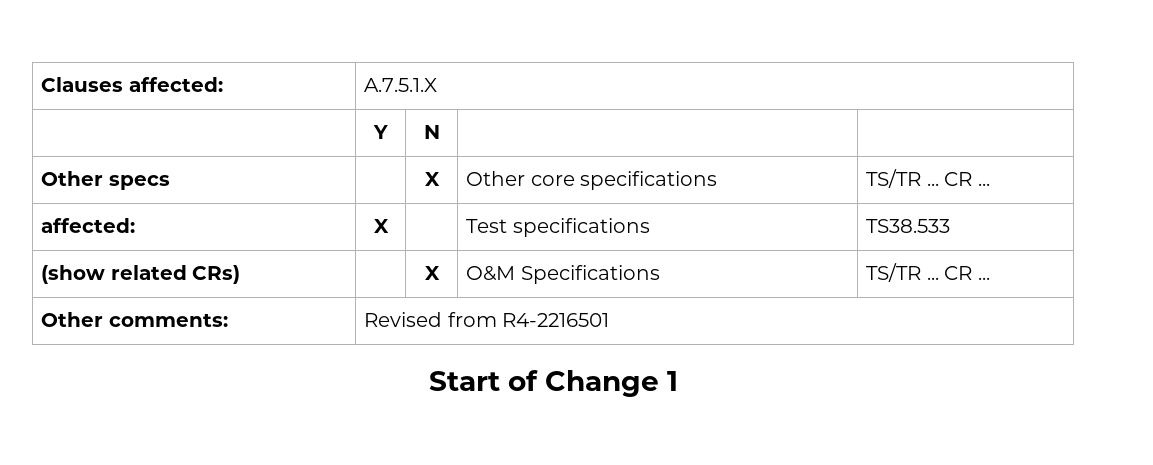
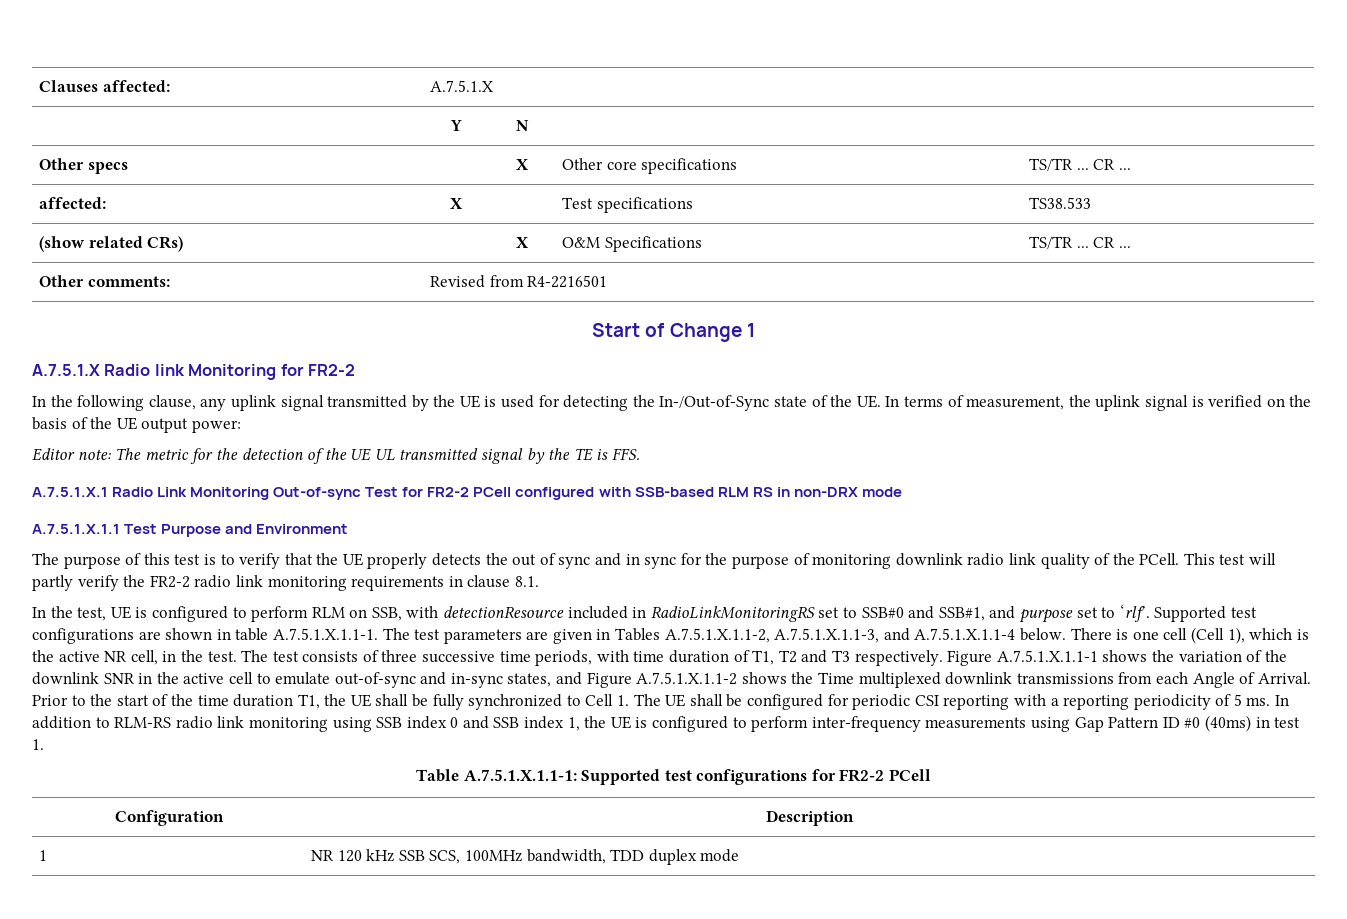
+ A.7.5.1.X Radio link Monitoring for FR2-2
+ In the following clause, any uplink signal transmitted by the UE is used for detecting the In-/Out-of-Sync state of the UE. In terms of measurement, the uplink signal is verified on the basis of the UE output power:
+ Editor note: The metric for the detection of the UE UL transmitted signal by the TE is FFS.
+ A.7.5.1.X.1 Radio Link Monitoring Out-of-sync Test for FR2-2 PCell configured with SSB-based RLM RS in non-DRX mode
+ A.7.5.1.X.1.1 Test Purpose and Environment
+ The purpose of this test is to verify that the UE properly detects the out of sync and in sync for the purpose of monitoring downlink radio link quality of the PCell. This test will partly verify the FR2-2 radio link monitoring requirements in clause 8.1.
+ In the test, UE is configured to perform RLM on SSB, with detectionResource included in RadioLinkMonitoringRS set to SSB#0 and SSB#1, and purpose set to ‘rlf’. Supported test configurations are shown in table A.7.5.1.X.1.1-1. The test parameters are given in Tables A.7.5.1.X.1.1-2, A.7.5.1.X.1.1-3, and A.7.5.1.X.1.1-4 below. There is one cell (Cell 1), which is the active NR cell, in the test. The test consists of three successive time periods, with time duration of T1, T2 and T3 respectively. Figure A.7.5.1.X.1.1-1 shows the variation of the downlink SNR in the active cell to emulate out-of-sync and in-sync states, and Figure A.7.5.1.X.1.1-2 shows the Time multiplexed downlink transmissions from each Angle of Arrival. Prior to the start of the time duration T1, the UE shall be fully synchronized to Cell 1. The UE shall be configured for periodic CSI reporting with a reporting periodicity of 5 ms. In addition to RLM-RS radio link monitoring using SSB index 0 and SSB index 1, the UE is configured to perform inter-frequency measurements using Gap Pattern ID #0 (40ms) in test 1.
+ Table A.7.5.1.X.1.1-1: Supported test configurations for FR2-2 PCell
+ Configuration | Description
+ 1 | NR 120 kHz SSB SCS, 100MHz bandwidth, TDD duplex mode

